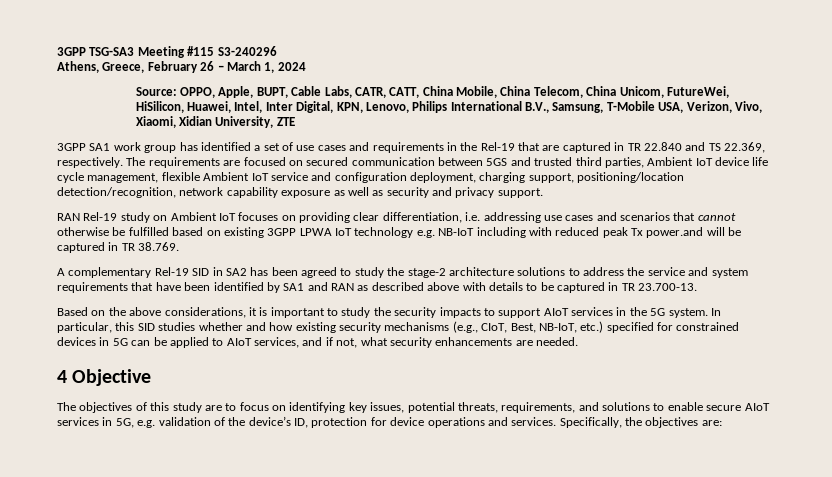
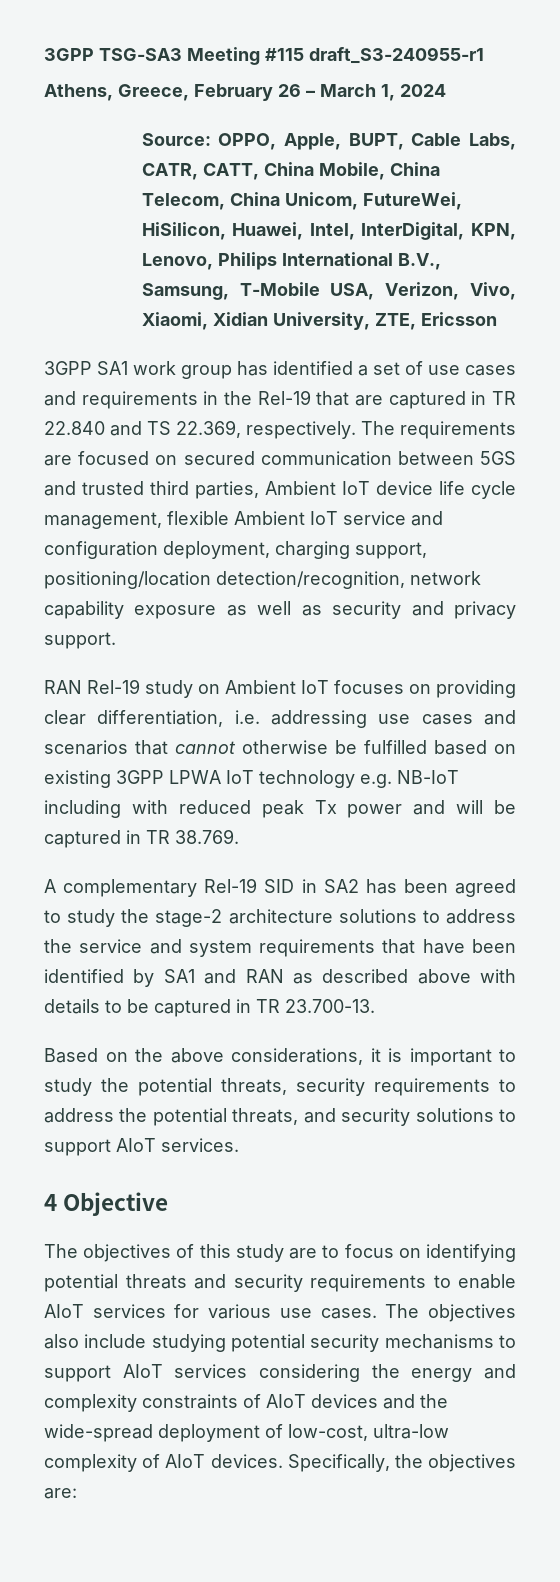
- 3GPP TSG-SA3 Meeting #115 S3-240296
+ 3GPP TSG-SA3 Meeting #115 draft_S3-240955-r1
- Source: OPPO, Apple, BUPT, Cable Labs, CATR, CATT, China Mobile, China Telecom, China Unicom, FutureWei, HiSilicon, Huawei, Intel, Inter Digital, KPN, Lenovo, Philips International B.V., Samsung, T-Mobile USA, Verizon, Vivo, Xiaomi, Xidian University, ZTE
+ Source: OPPO, Apple, BUPT, Cable Labs, CATR, CATT, China Mobile, China Telecom, China Unicom, FutureWei, HiSilicon, Huawei, Intel, InterDigital, KPN, Lenovo, Philips International B.V., Samsung, T-Mobile USA, Verizon, Vivo, Xiaomi, Xidian University, ZTE, Ericsson
- RAN Rel-19 study on Ambient IoT focuses on providing clear differentiation, i.e. addressing use cases and scenarios that cannot otherwise be fulfilled based on existing 3GPP LPWA IoT technology e.g. NB-IoT including with reduced peak Tx power.and will be captured in TR 38.769.
+ RAN Rel-19 study on Ambient IoT focuses on providing clear differentiation, i.e. addressing use cases and scenarios that cannot otherwise be fulfilled based on existing 3GPP LPWA IoT technology e.g. NB-IoT including with reduced peak Tx power and will be captured in TR 38.769.
- Based on the above considerations, it is important to study the security impacts to support AIoT services in the 5G system. In particular, this SID studies whether and how existing security mechanisms (e.g., CIoT, Best, NB-IoT, etc.) specified for constrained devices in 5G can be applied to AIoT services, and if not, what security enhancements are needed.
+ Based on the above considerations, it is important to study the potential threats, security requirements to address the potential threats, and security solutions to support AIoT services.
- The objectives of this study are to focus on identifying key issues, potential threats, requirements, and solutions to enable secure AIoT services in 5G, e.g. validation of the device’s ID, protection for device operations and services.
+ The objectives of this study are to focus on identifying potential threats and security requirements to enable AIoT services for various use cases. The objectives also include studying potential security mechanisms to support AIoT services considering the energy and complexity constraints of AIoT devices and the wide-spread deployment of low-cost, ultra-low complexity of AIoT devices.

